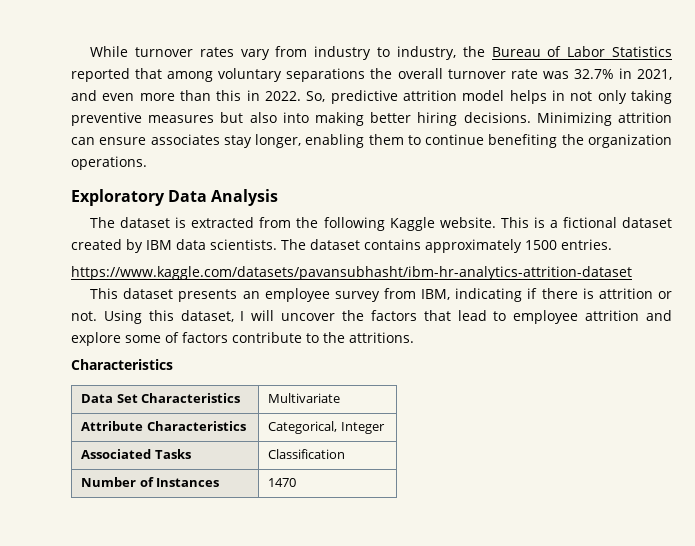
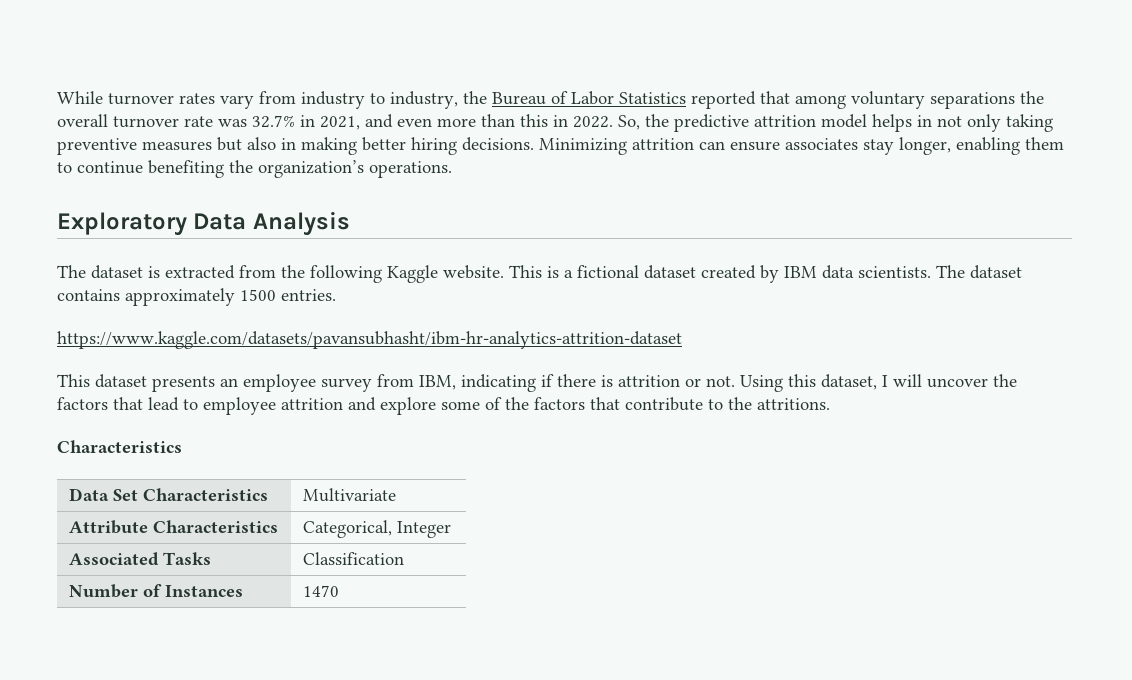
- So, predictive attrition model helps in not only taking preventive measures but also into making better hiring decisions.
+ So, the predictive attrition model helps in not only taking preventive measures but also in making better hiring decisions.
- Minimizing attrition can ensure associates stay longer, enabling them to continue benefiting the organization operations.
+ Minimizing attrition can ensure associates stay longer, enabling them to continue benefiting the organization’s operations.
- Using this dataset, I will uncover the factors that lead to employee attrition and explore some of factors contribute to the attritions.
+ Using this dataset, I will uncover the factors that lead to employee attrition and explore some of the factors that contribute to the attritions.

